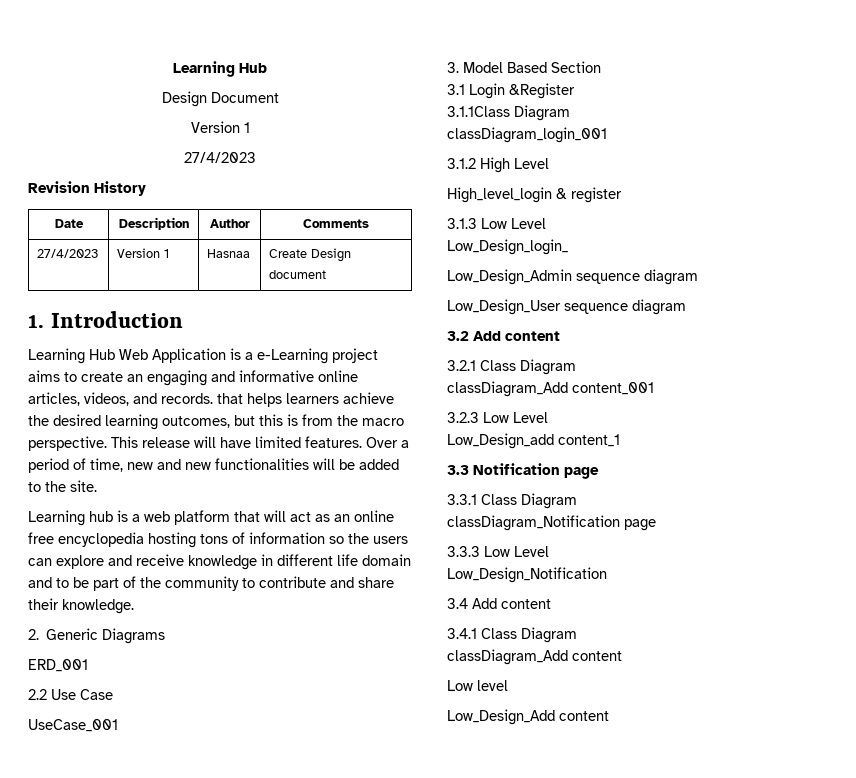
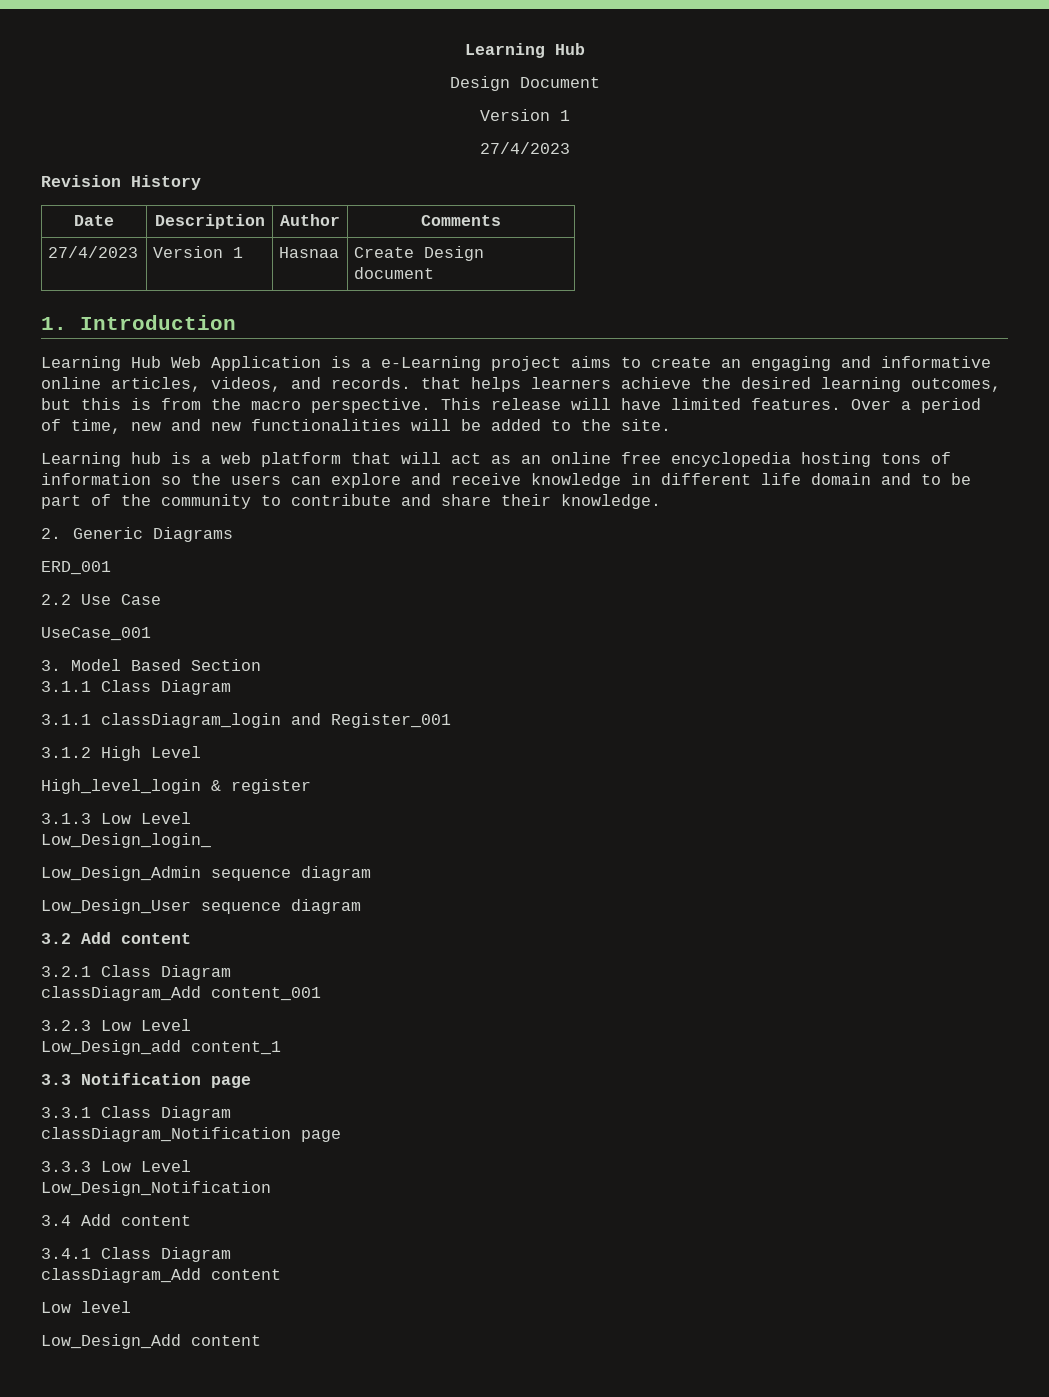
- 3.1 Login &Register
- 3.1.1Class Diagram
- classDiagram_login_001
+ 3.1.1 Class Diagram
+ 3.1.1 classDiagram_login and Register_001

